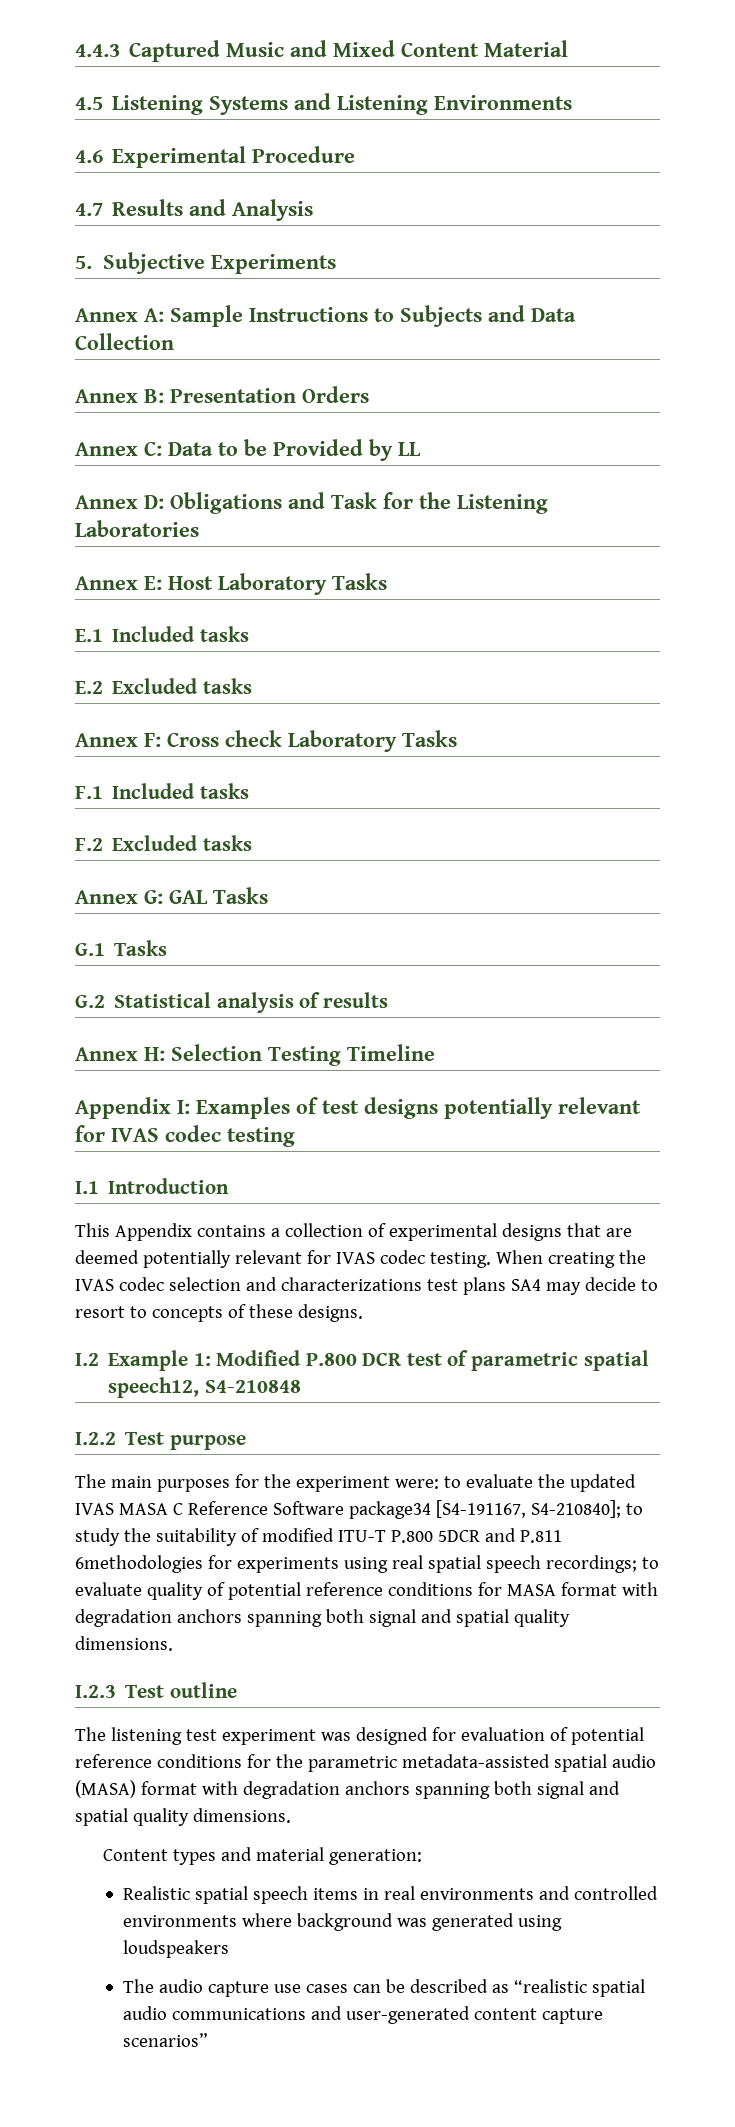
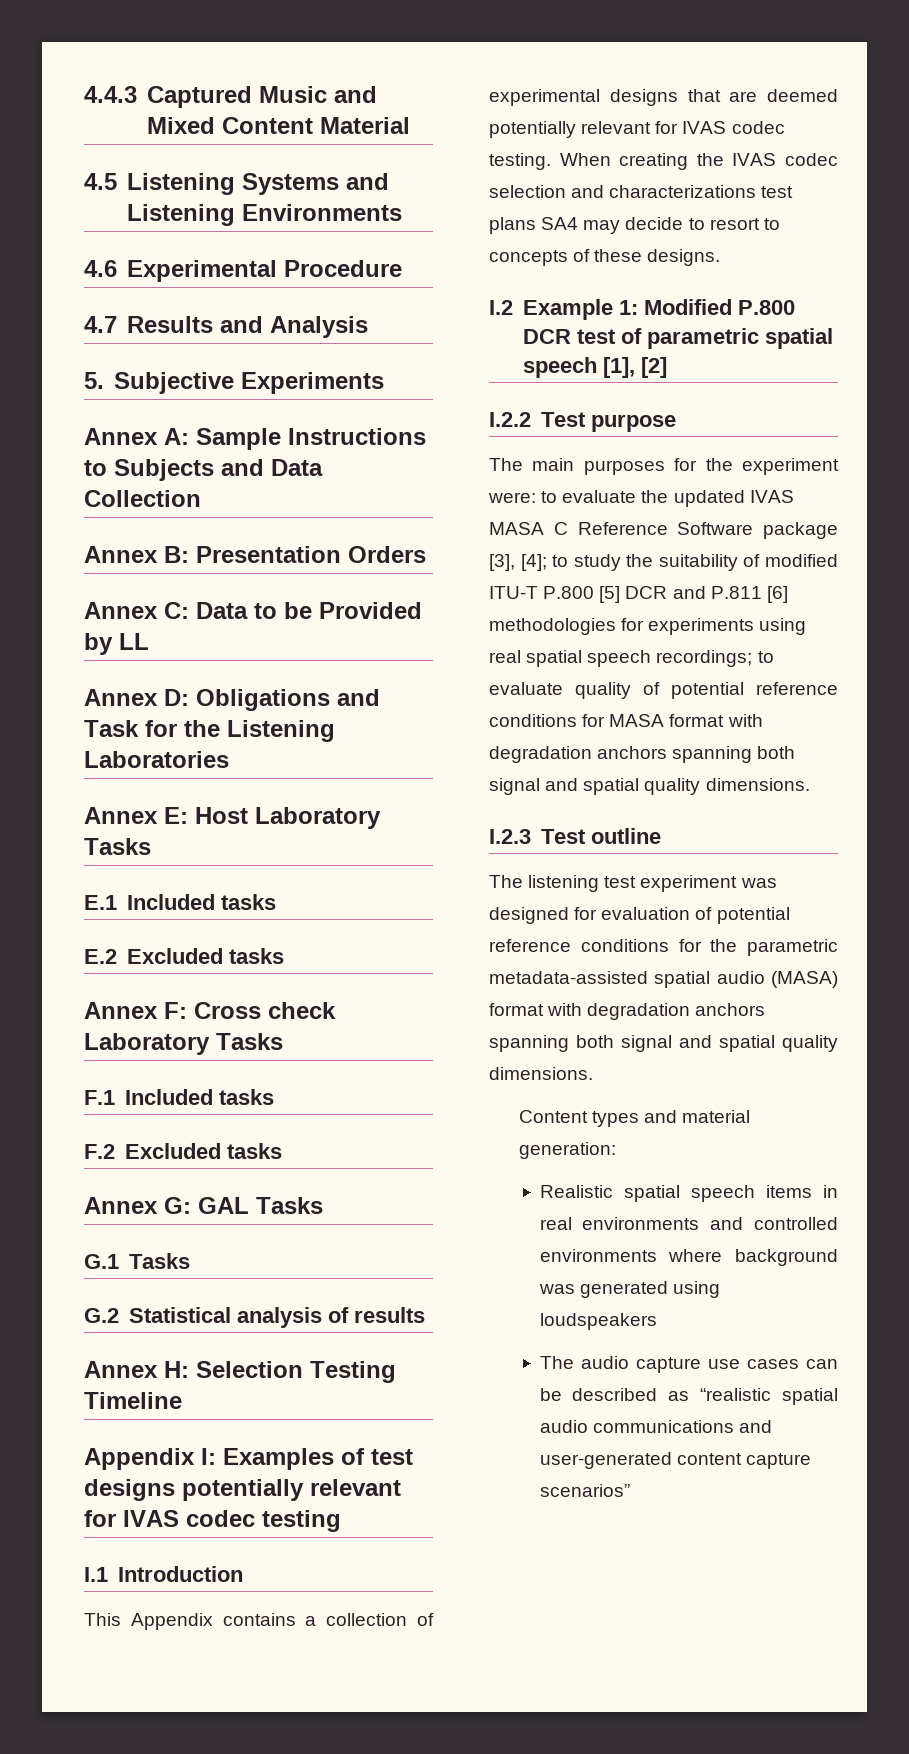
- I.2 Example 1: Modified P.800 DCR test of parametric spatial speech12, S4-210848
+ I.2 Example 1: Modified P.800 DCR test of parametric spatial speech [1], [2]
- The main purposes for the experiment were: to evaluate the updated IVAS MASA C Reference Software package34 [S4-191167, S4-210840]; to study the suitability of modified ITU-T P.800 5DCR and P.811 6methodologies for experiments using real spatial speech recordings; to evaluate quality of potential reference conditions for MASA format with degradation anchors spanning both signal and spatial quality dimensions.
+ The main purposes for the experiment were: to evaluate the updated IVAS MASA C Reference Software package [3], [4]; to study the suitability of modified ITU-T P.800 [5] DCR and P.811 [6] methodologies for experiments using real spatial speech recordings; to evaluate quality of potential reference conditions for MASA format with degradation anchors spanning both signal and spatial quality dimensions.

